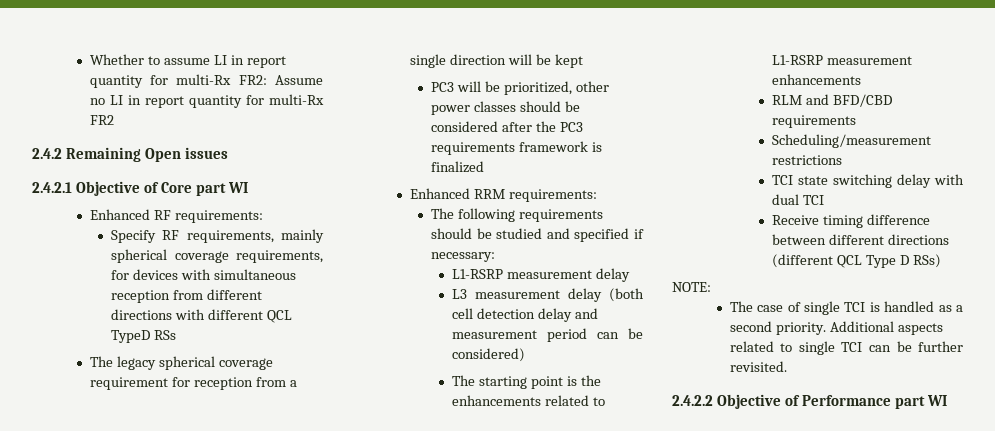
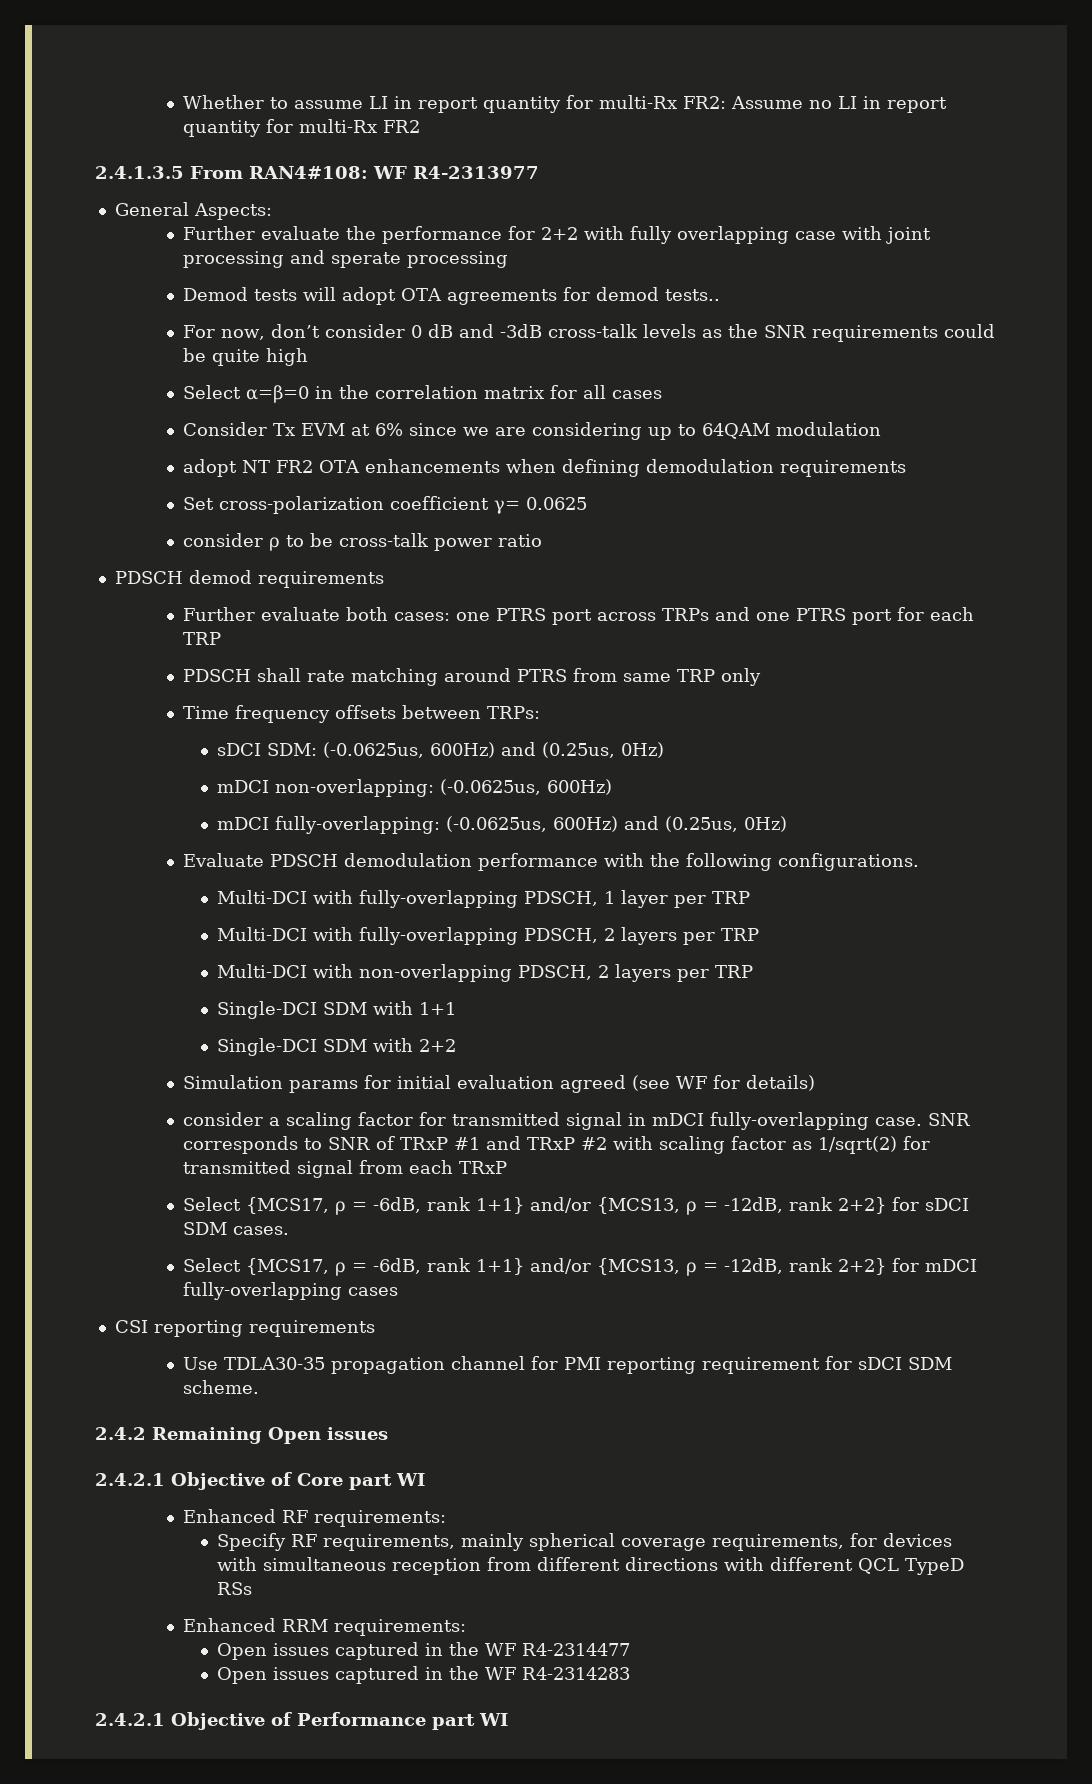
+ 2.4.1.3.5 From RAN4#108: WF R4-2313977
+ General Aspects:
+ Further evaluate the performance for 2+2 with fully overlapping case with joint processing and sperate processing
+ Demod tests will adopt OTA agreements for demod tests..
+ For now, don’t consider 0 dB and -3dB cross-talk levels as the SNR requirements could be quite high
+ Select α=β=0 in the correlation matrix for all cases
+ Consider Tx EVM at 6% since we are considering up to 64QAM modulation
+ adopt NT FR2 OTA enhancements when defining demodulation requirements
+ Set cross-polarization coefficient γ= 0.0625
+ consider ρ to be cross-talk power ratio
+ PDSCH demod requirements
+ Further evaluate both cases: one PTRS port across TRPs and one PTRS port for each TRP
+ PDSCH shall rate matching around PTRS from same TRP only
+ Time frequency offsets between TRPs:
+ sDCI SDM: (-0.0625us, 600Hz) and (0.25us, 0Hz)
+ mDCI non-overlapping: (-0.0625us, 600Hz)
+ mDCI fully-overlapping: (-0.0625us, 600Hz) and (0.25us, 0Hz)
+ Evaluate PDSCH demodulation performance with the following configurations.
+ Multi-DCI with fully-overlapping PDSCH, 1 layer per TRP
+ Multi-DCI with fully-overlapping PDSCH, 2 layers per TRP
+ Multi-DCI with non-overlapping PDSCH, 2 layers per TRP
+ Single-DCI SDM with 1+1
+ Single-DCI SDM with 2+2
+ Simulation params for initial evaluation agreed (see WF for details)
+ consider a scaling factor for transmitted signal in mDCI fully-overlapping case. SNR corresponds to SNR of TRxP #1 and TRxP #2 with scaling factor as 1/sqrt(2) for transmitted signal from each TRxP
+ Select {MCS17, ρ = -6dB, rank 1+1} and/or {MCS13, ρ = -12dB, rank 2+2} for sDCI SDM cases.
+ Select {MCS17, ρ = -6dB, rank 1+1} and/or {MCS13, ρ = -12dB, rank 2+2} for mDCI fully-overlapping cases
+ CSI reporting requirements
+ Use TDLA30-35 propagation channel for PMI reporting requirement for sDCI SDM scheme.
- The legacy spherical coverage requirement for reception from a single direction will be kept
- PC3 will be prioritized, other power classes should be considered after the PC3 requirements framework is finalized
  Enhanced RRM requirements:
- The following requirements should be studied and specified if necessary:
- L1-RSRP measurement delay
- L3 measurement delay (both cell detection delay and measurement period can be considered)
- The starting point is the enhancements related to L1-RSRP measurement enhancements
- RLM and BFD/CBD requirements
- Scheduling/measurement restrictions
- TCI state switching delay with dual TCI
- Receive timing difference between different directions (different QCL Type D RSs)
- NOTE:
- The case of single TCI is handled as a second priority. Additional aspects related to single TCI can be further revisited.
- 2.4.2.2 Objective of Performance part WI
+ Open issues captured in the WF R4-2314477
+ Open issues captured in the WF R4-2314283
+ 2.4.2.1 Objective of Performance part WI

